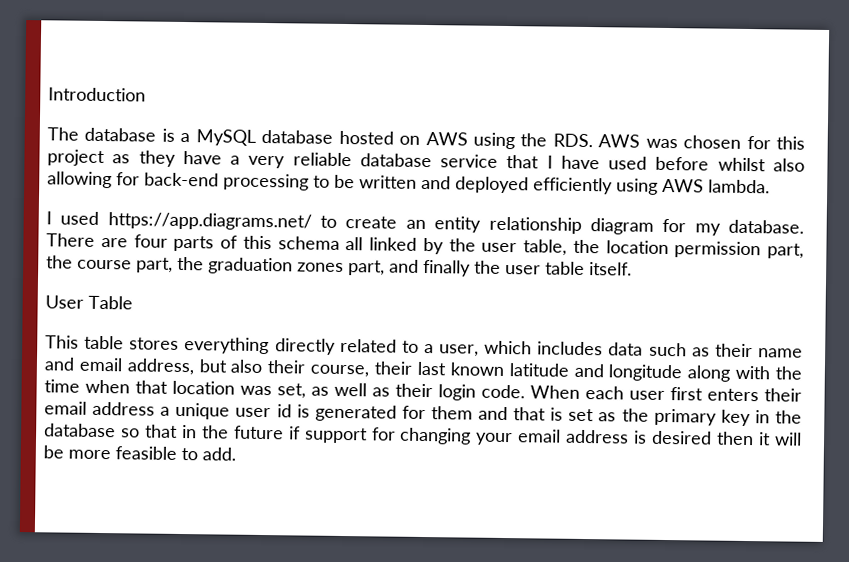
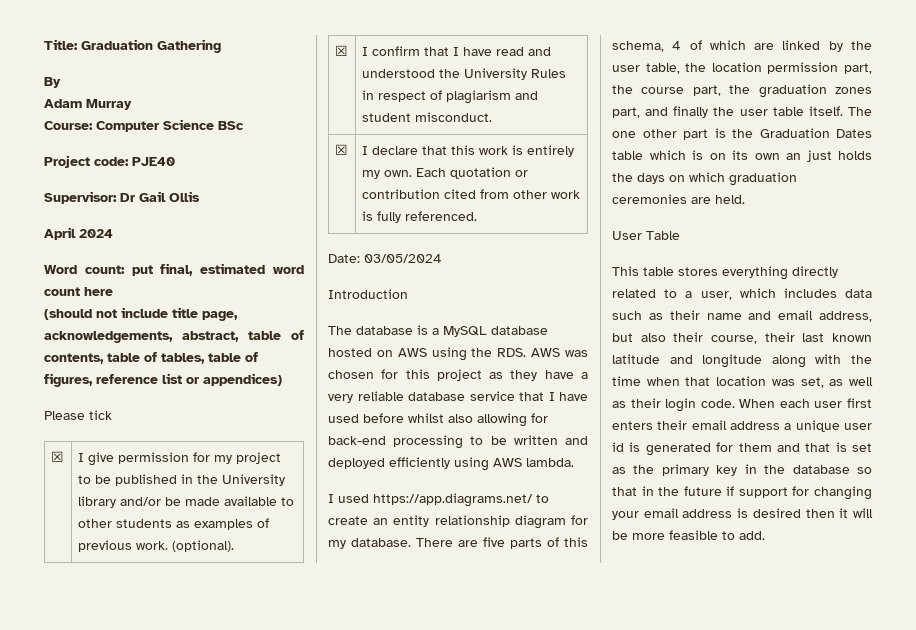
+ Title: Graduation Gathering
+ By
+ Adam Murray
+ Course: Computer Science BSc
+ Project code: PJE40
+ Supervisor: Dr Gail Ollis
+ April 2024
+ Word count: put final, estimated word count here
+ (should not include title page, acknowledgements, abstract, table of contents, table of tables, table of figures, reference list or appendices)
+ Please tick
+ ☒ | I give permission for my project to be published in the University library and/or be made available to other students as examples of previous work. (optional).
+ ☒ | I confirm that I have read and understood the University Rules in respect of plagiarism and student misconduct.
+ ☒ | I declare that this work is entirely my own. Each quotation or contribution cited from other work is fully referenced.
+ Date: 03/05/2024
- There are four parts of this schema all linked by the user table, the location permission part, the course part, the graduation zones part, and finally the user table itself.
+ There are five parts of this schema, 4 of which are linked by the user table, the location permission part, the course part, the graduation zones part, and finally the user table itself. The one other part is the Graduation Dates table which is on its own an just holds the days on which graduation ceremonies are held.

